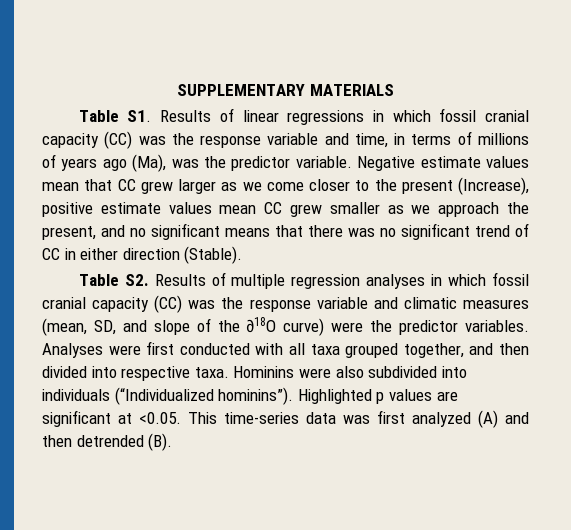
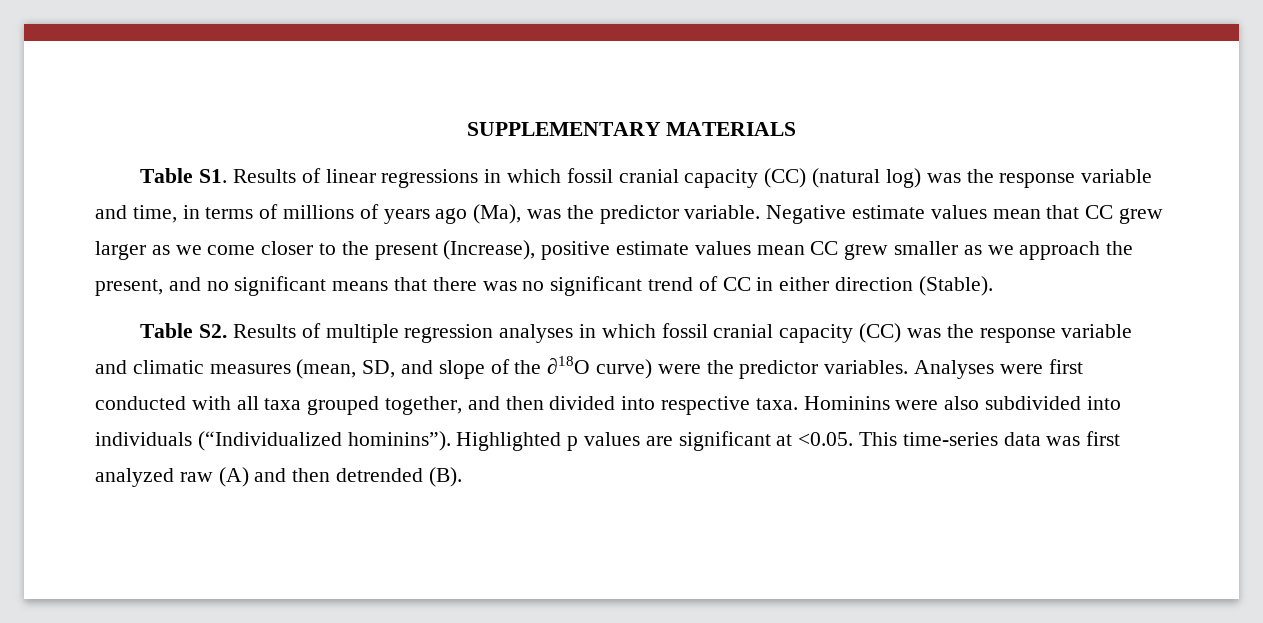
- Table S1. Results of linear regressions in which fossil cranial capacity (CC) was the response variable and time, in terms of millions of years ago (Ma), was the predictor variable.
+ Table S1. Results of linear regressions in which fossil cranial capacity (CC) (natural log) was the response variable and time, in terms of millions of years ago (Ma), was the predictor variable.
- Highlighted p values are significant at <0.05. This time-series data was first analyzed (A) and then detrended (B).
+ Highlighted p values are significant at <0.05. This time-series data was first analyzed raw (A) and then detrended (B).

